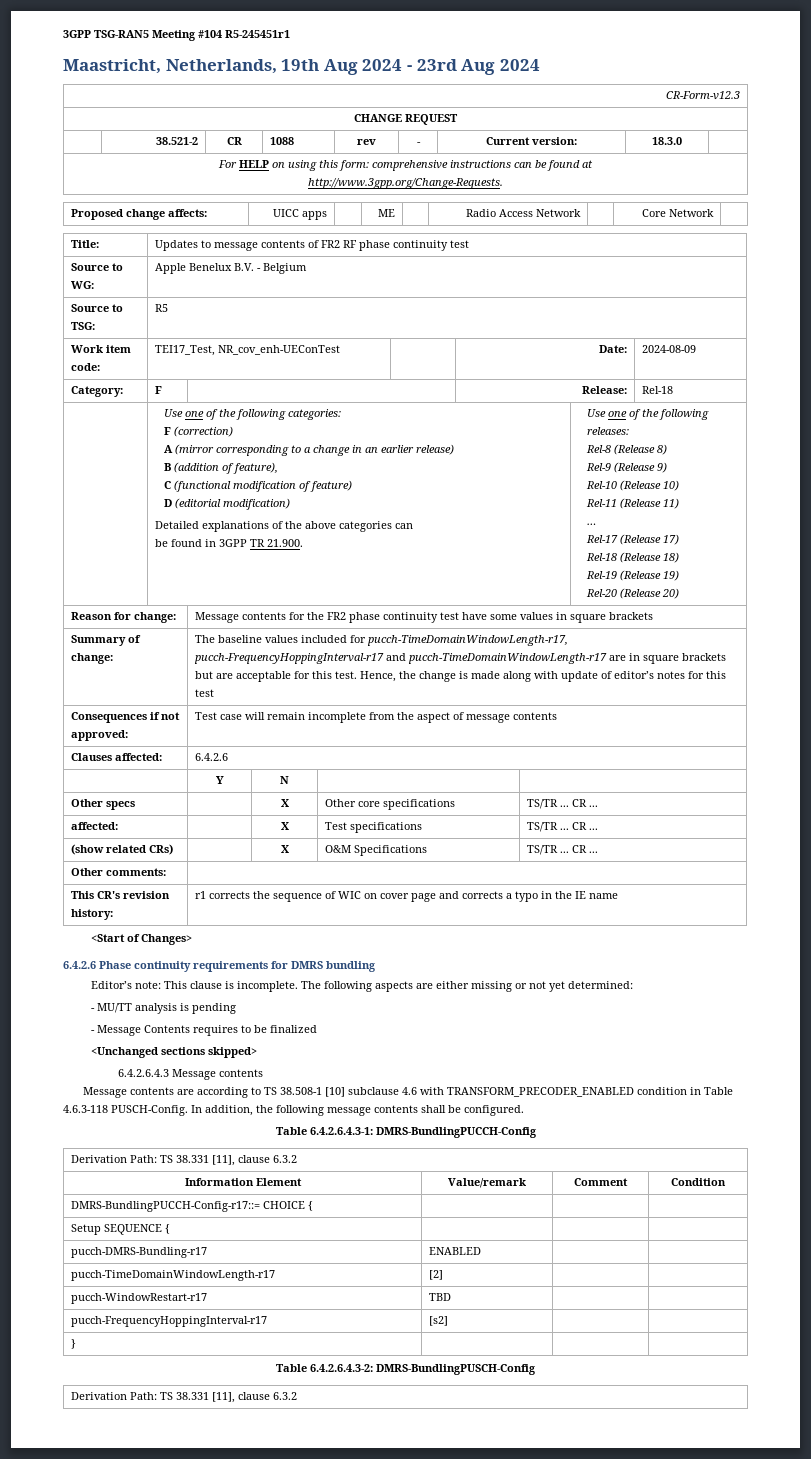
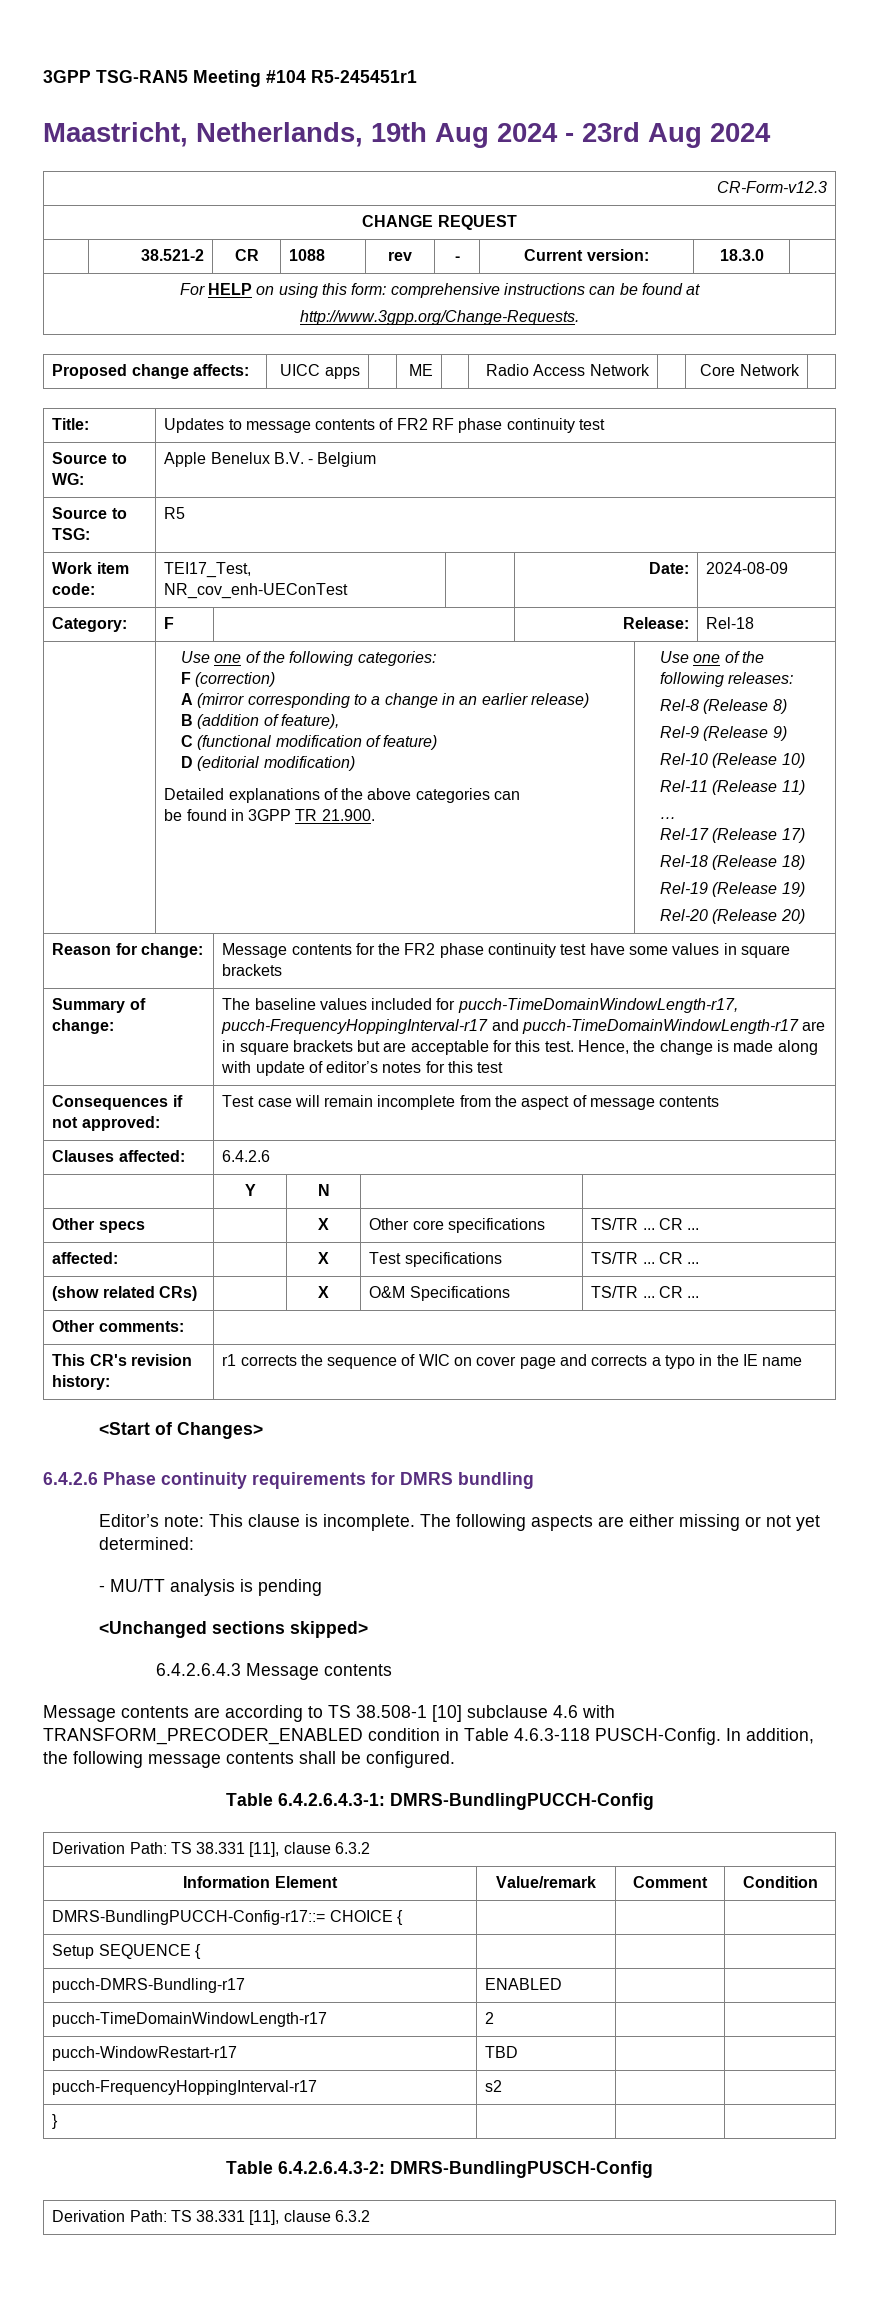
- - Message Contents requires to be finalized
- pucch-TimeDomainWindowLength-r17 | [2] | |
+ pucch-TimeDomainWindowLength-r17 | 2 | |
- pucch-FrequencyHoppingInterval-r17 | [s2] | |
+ pucch-FrequencyHoppingInterval-r17 | s2 | |

